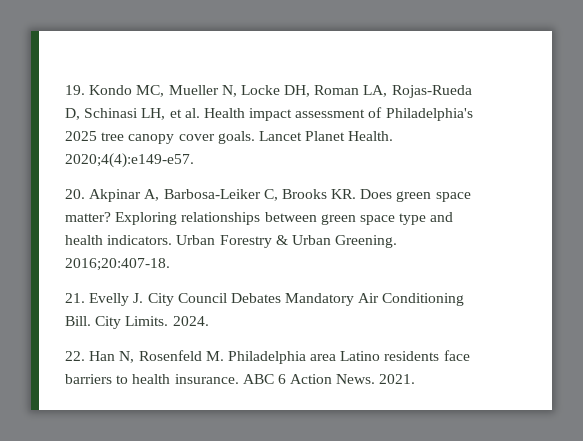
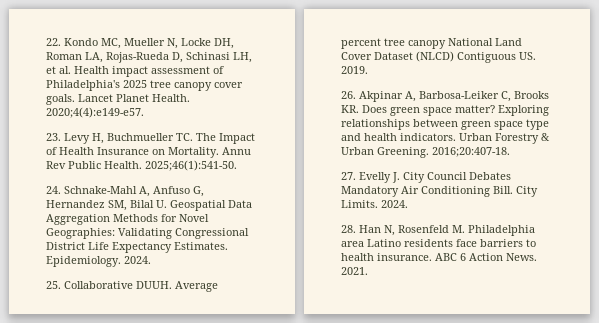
- 19. Kondo MC, Mueller N, Locke DH, Roman LA, Rojas-Rueda D, Schinasi LH, et al. Health impact assessment of Philadelphia's 2025 tree canopy cover goals.
+ 22. Kondo MC, Mueller N, Locke DH, Roman LA, Rojas-Rueda D, Schinasi LH, et al. Health impact assessment of Philadelphia's 2025 tree canopy cover goals.
- 20. Akpinar A, Barbosa-Leiker C, Brooks KR. Does green space matter?
+ 23. Levy H, Buchmueller TC. The Impact of Health Insurance on Mortality. Annu Rev Public Health. 2025;46(1):541-50.
+ 24. Schnake-Mahl A, Anfuso G, Hernandez SM, Bilal U. Geospatial Data Aggregation Methods for Novel Geographies: Validating Congressional District Life Expectancy Estimates. Epidemiology. 2024.
+ 25. Collaborative DUUH. Average percent tree canopy National Land Cover Dataset (NLCD) Contiguous US. 2019.
+ 26. Akpinar A, Barbosa-Leiker C, Brooks KR. Does green space matter?
- 21. Evelly J. City Council Debates Mandatory Air Conditioning Bill.
+ 27. Evelly J. City Council Debates Mandatory Air Conditioning Bill.
- 22. Han N, Rosenfeld M. Philadelphia area Latino residents face barriers to health insurance.
+ 28. Han N, Rosenfeld M. Philadelphia area Latino residents face barriers to health insurance.

